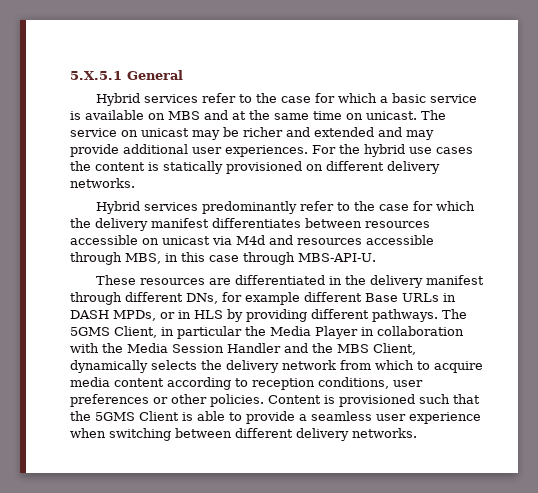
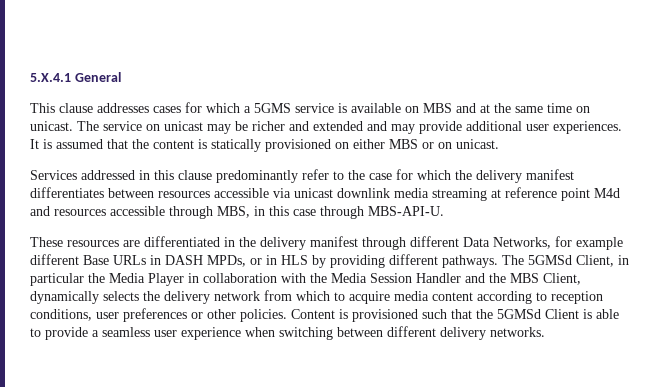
- 5.X.5.1 General
+ 5.X.4.1 General
- Hybrid services refer to the case for which a basic service is available on MBS and at the same time on unicast.
+ This clause addresses cases for which a 5GMS service is available on MBS and at the same time on unicast.
- For the hybrid use cases the content is statically provisioned on different delivery networks.
- Hybrid services predominantly refer to the case for which the delivery manifest differentiates between resources accessible on unicast via M4d and resources accessible through MBS, in this case through MBS-API-U.
+ It is assumed that the content is statically provisioned on either MBS or on unicast.
+ Services addressed in this clause predominantly refer to the case for which the delivery manifest differentiates between resources accessible via unicast downlink media streaming at reference point M4d and resources accessible through MBS, in this case through MBS-API-U.
- These resources are differentiated in the delivery manifest through different DNs, for example different Base URLs in DASH MPDs, or in HLS by providing different pathways.
+ These resources are differentiated in the delivery manifest through different Data Networks, for example different Base URLs in DASH MPDs, or in HLS by providing different pathways.
- The 5GMS Client, in particular the Media Player in collaboration with the Media Session Handler and the MBS Client, dynamically selects the delivery network from which to acquire media content according to reception conditions, user preferences or other policies.
+ The 5GMSd Client, in particular the Media Player in collaboration with the Media Session Handler and the MBS Client, dynamically selects the delivery network from which to acquire media content according to reception conditions, user preferences or other policies.
- Content is provisioned such that the 5GMS Client is able to provide a seamless user experience when switching between different delivery networks.
+ Content is provisioned such that the 5GMSd Client is able to provide a seamless user experience when switching between different delivery networks.

